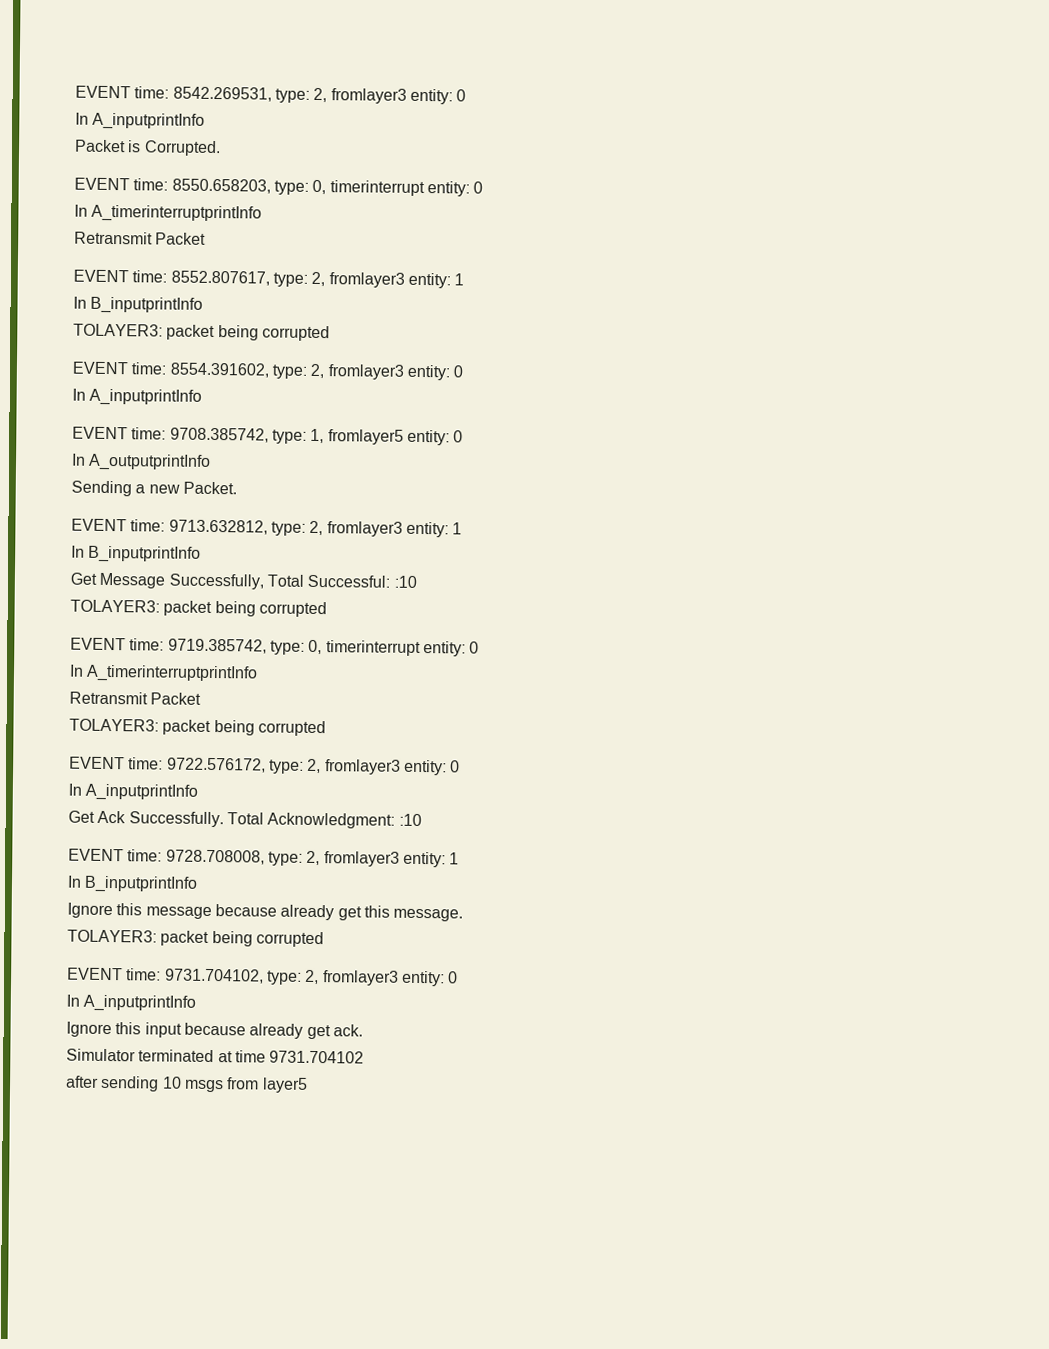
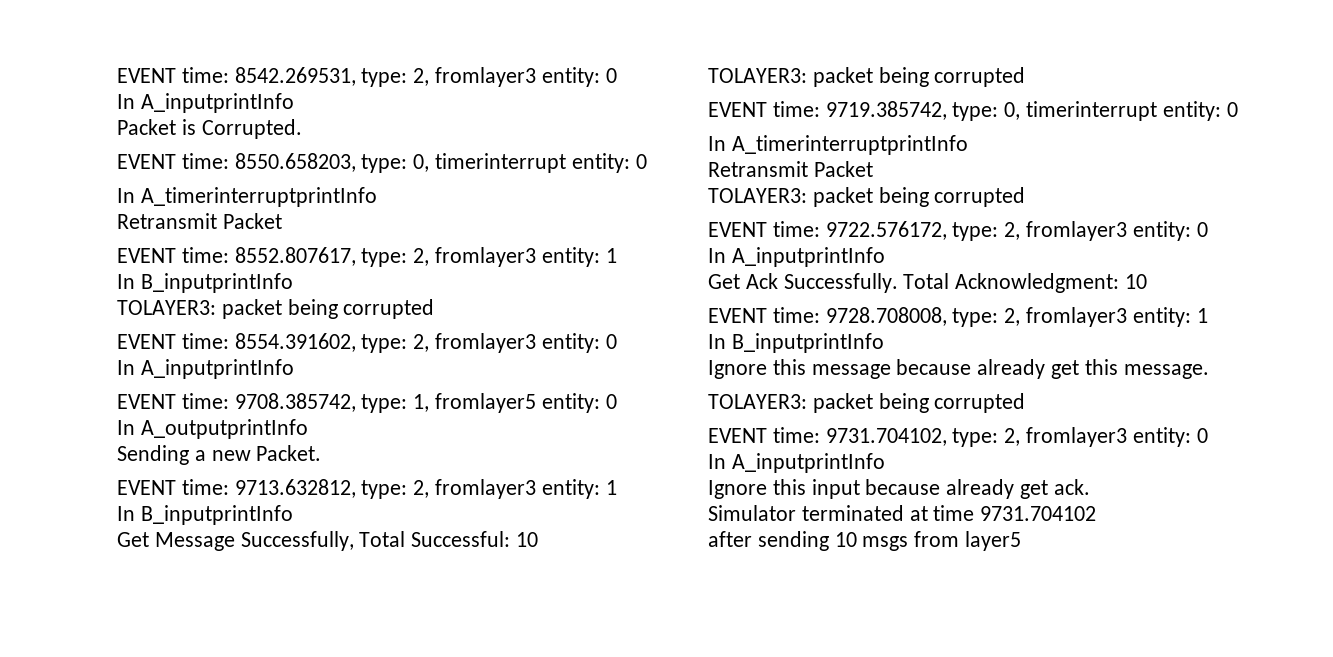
- Get Message Successfully, Total Successful: :10
+ Get Message Successfully, Total Successful: 10
- Total Acknowledgment: :10
+ Total Acknowledgment: 10

